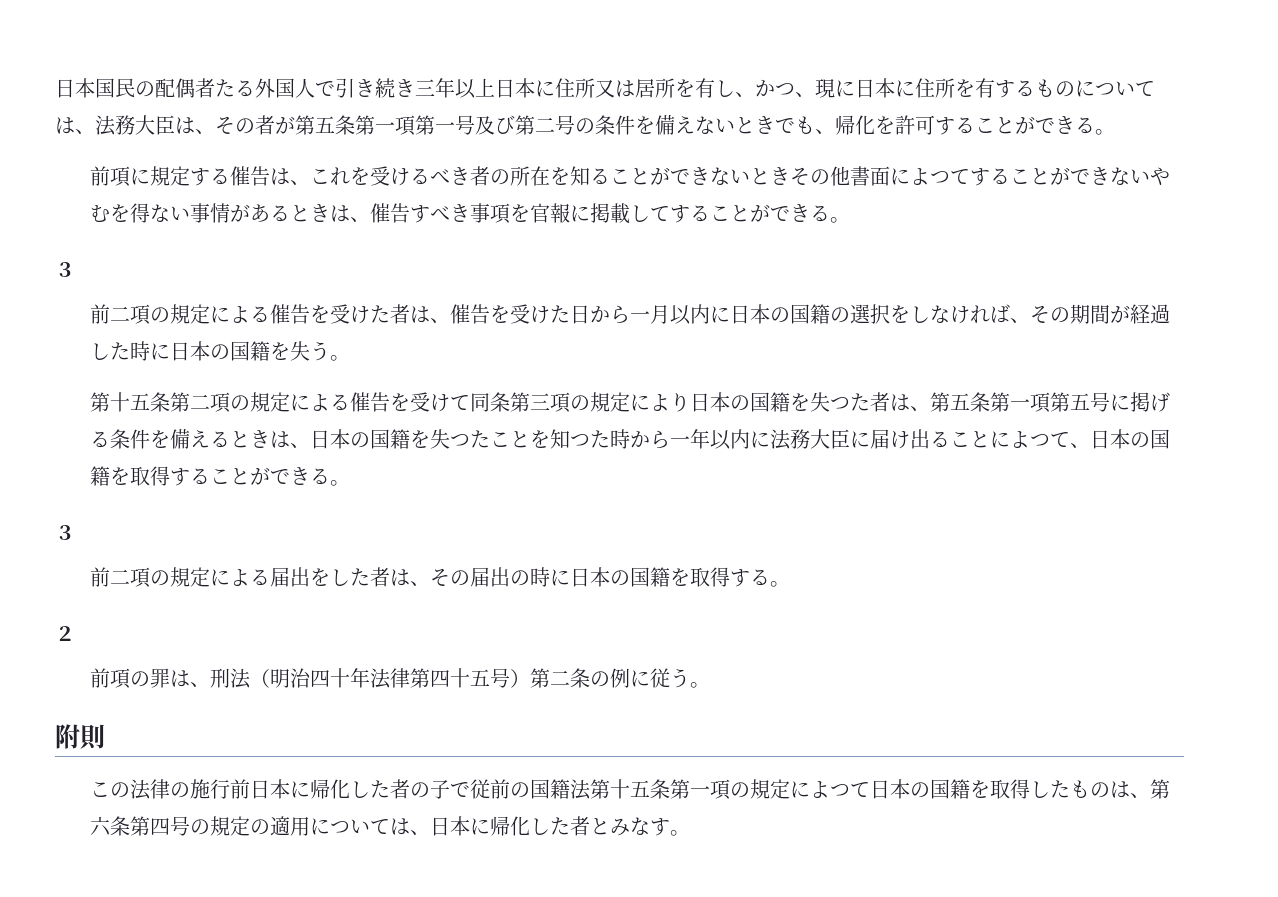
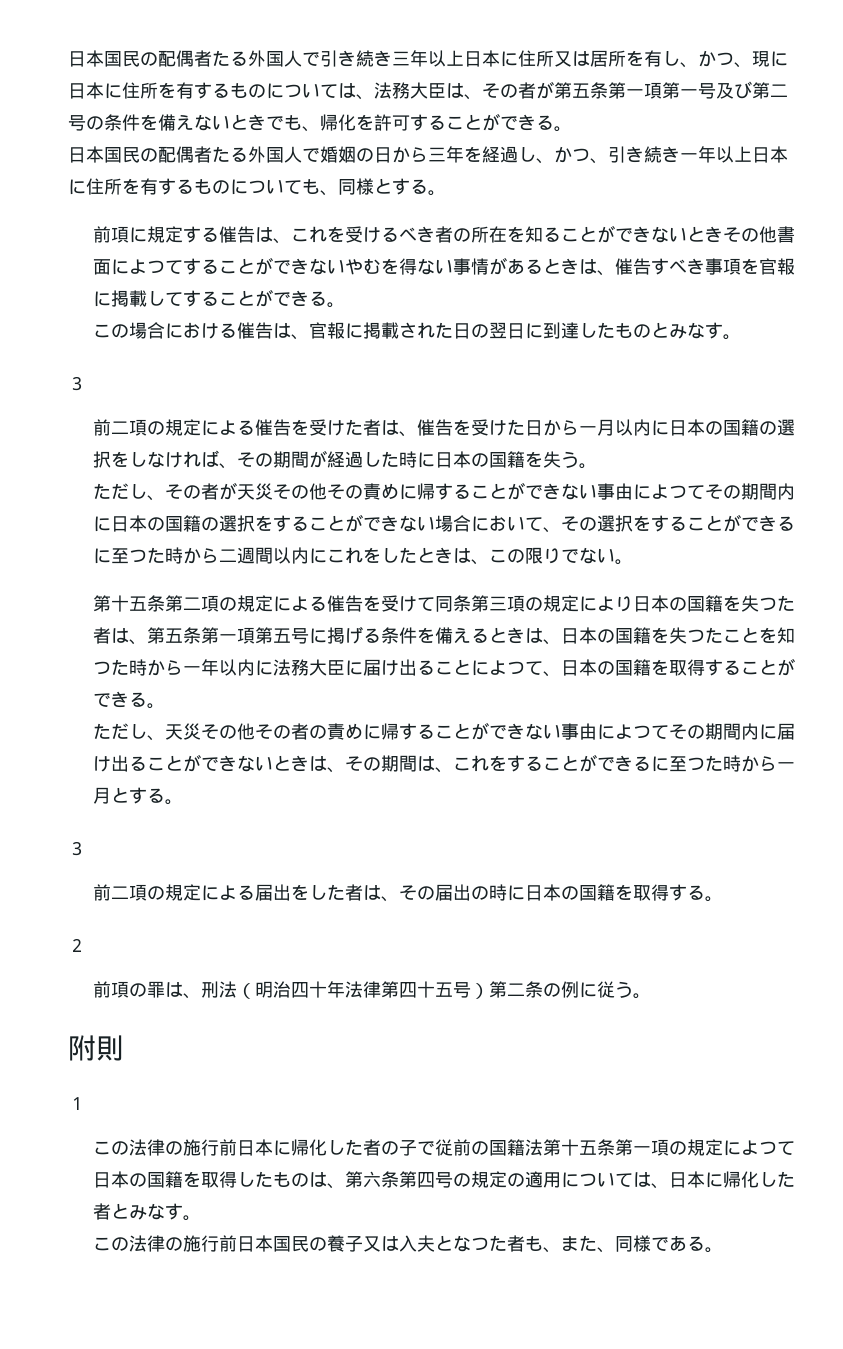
+ 日本国民の配偶者たる外国人で婚姻の日から三年を経過し、かつ、引き続き一年以上日本に住所を有するものについても、同様とする。
+ この場合における催告は、官報に掲載された日の翌日に到達したものとみなす。
+ ただし、その者が天災その他その責めに帰することができない事由によつてその期間内に日本の国籍の選択をすることができない場合において、その選択をすることができるに至つた時から二週間以内にこれをしたときは、この限りでない。
+ ただし、天災その他その者の責めに帰することができない事由によつてその期間内に届け出ることができないときは、その期間は、これをすることができるに至つた時から一月とする。
+ １
+ この法律の施行前日本国民の養子又は入夫となつた者も、また、同様である。

